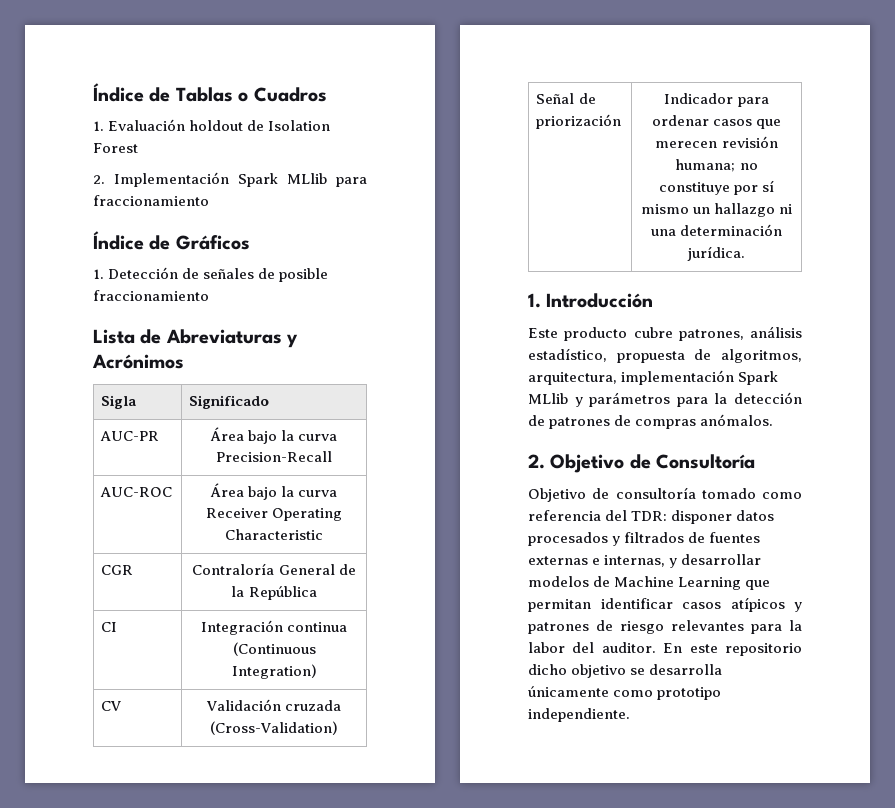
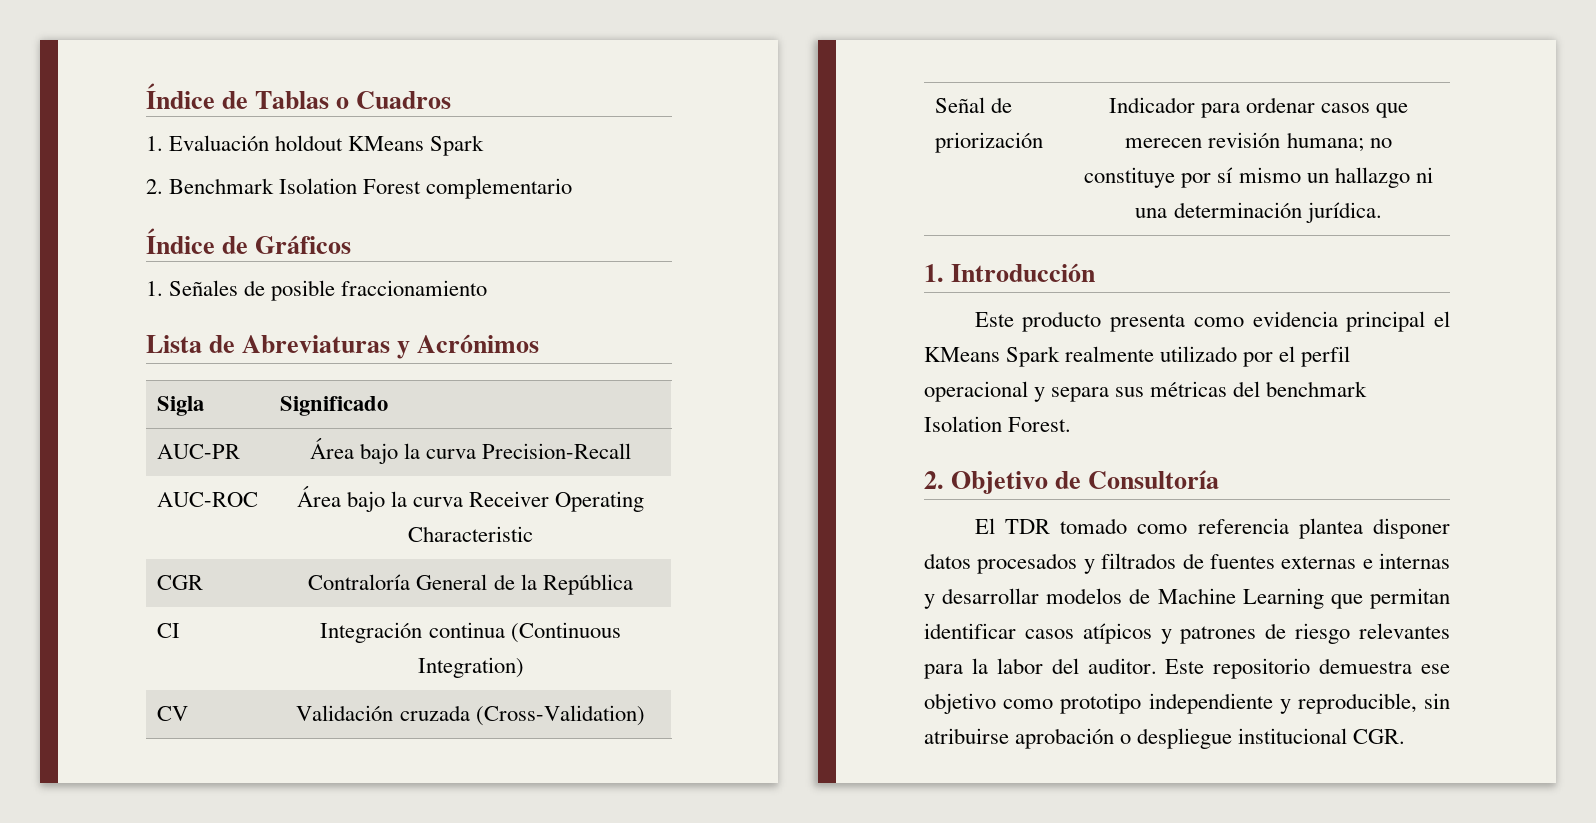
- 1. Evaluación holdout de Isolation Forest
- 2. Implementación Spark MLlib para fraccionamiento
+ 1. Evaluación holdout KMeans Spark
+ 2. Benchmark Isolation Forest complementario
- 1. Detección de señales de posible fraccionamiento
+ 1. Señales de posible fraccionamiento
- Este producto cubre patrones, análisis estadístico, propuesta de algoritmos, arquitectura, implementación Spark MLlib y parámetros para la detección de patrones de compras anómalos.
+ Este producto presenta como evidencia principal el KMeans Spark realmente utilizado por el perfil operacional y separa sus métricas del benchmark Isolation Forest.
- Objetivo de consultoría tomado como referencia del TDR: disponer datos procesados y filtrados de fuentes externas e internas, y desarrollar modelos de Machine Learning que permitan identificar casos atípicos y patrones de riesgo relevantes para la labor del auditor.
+ El TDR tomado como referencia plantea disponer datos procesados y filtrados de fuentes externas e internas y desarrollar modelos de Machine Learning que permitan identificar casos atípicos y patrones de riesgo relevantes para la labor del auditor.
- En este repositorio dicho objetivo se desarrolla únicamente como prototipo independiente.
+ Este repositorio demuestra ese objetivo como prototipo independiente y reproducible, sin atribuirse aprobación o despliegue institucional CGR.

